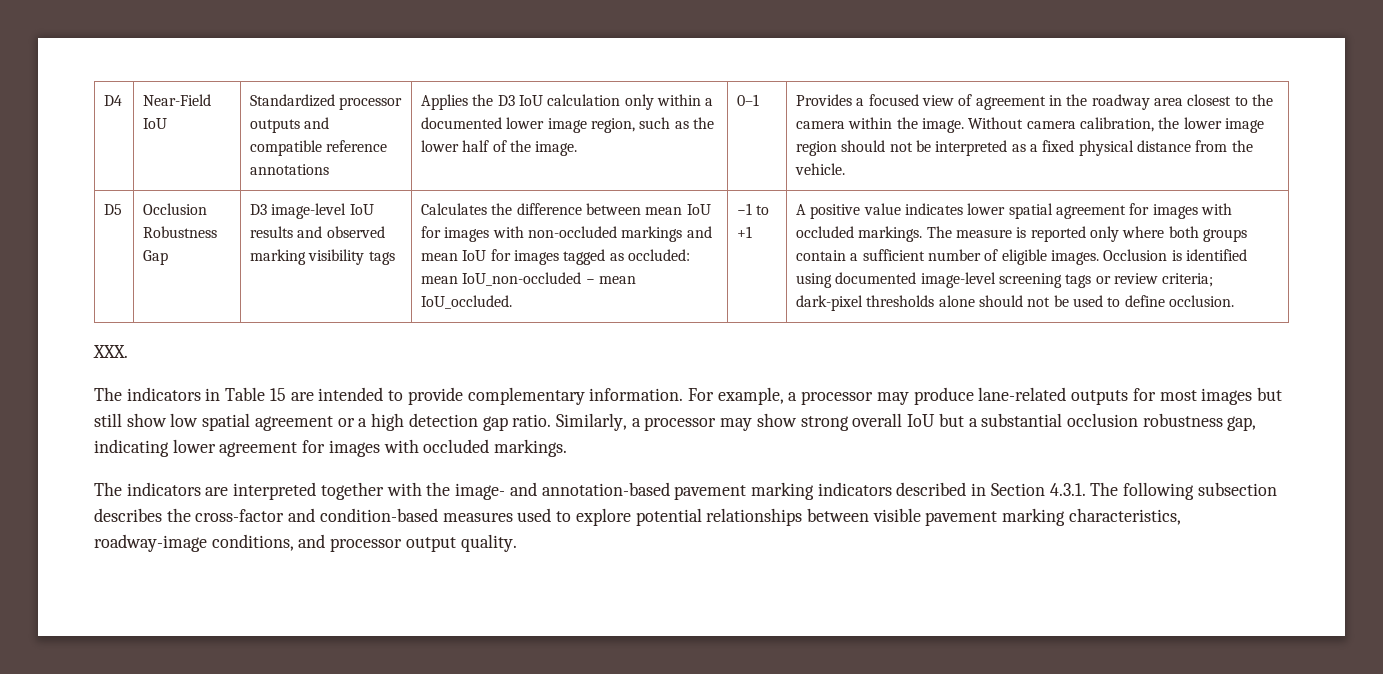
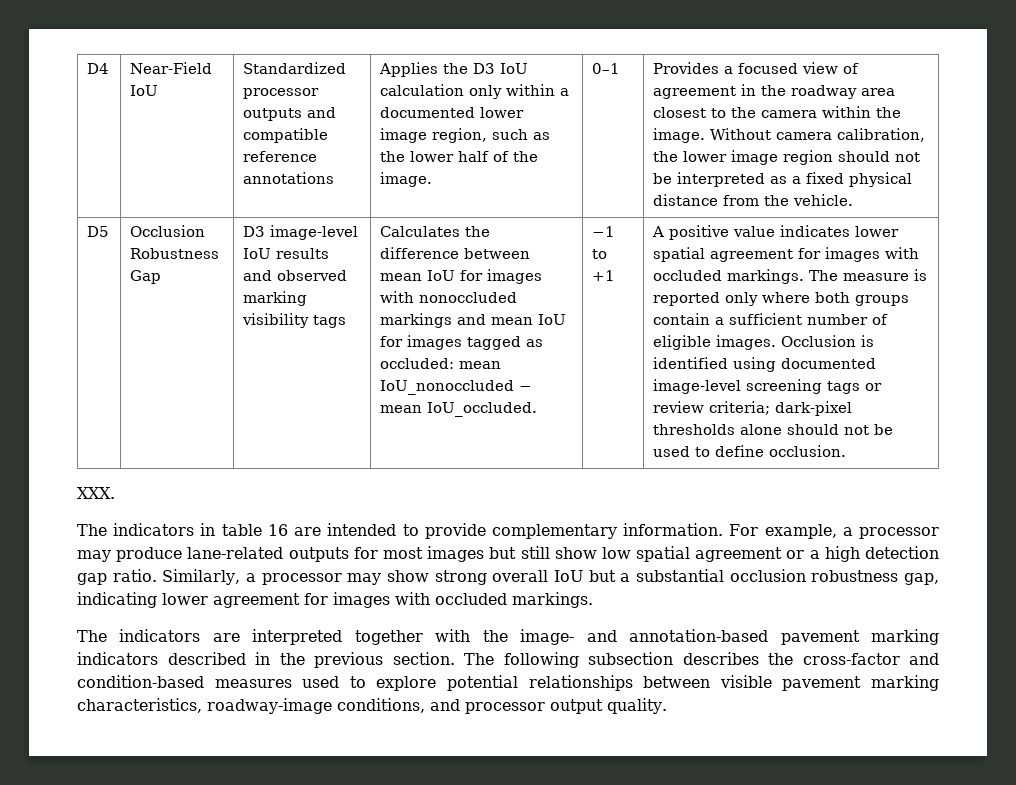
- Calculates the difference between mean IoU for images with non-occluded markings and mean IoU for images tagged as occluded: mean IoU_non-occluded − mean IoU_occluded.
+ Calculates the difference between mean IoU for images with nonoccluded markings and mean IoU for images tagged as occluded: mean IoU_nonoccluded − mean IoU_occluded.
- The indicators in Table 15 are intended to provide complementary information.
+ The indicators in table 16 are intended to provide complementary information.
- The indicators are interpreted together with the image- and annotation-based pavement marking indicators described in Section 4.3.1. The following subsection describes the cross-factor and condition-based measures used to explore potential relationships between visible pavement marking characteristics, roadway-image conditions, and processor output quality.
+ The indicators are interpreted together with the image- and annotation-based pavement marking indicators described in the previous section. The following subsection describes the cross-factor and condition-based measures used to explore potential relationships between visible pavement marking characteristics, roadway-image conditions, and processor output quality.

